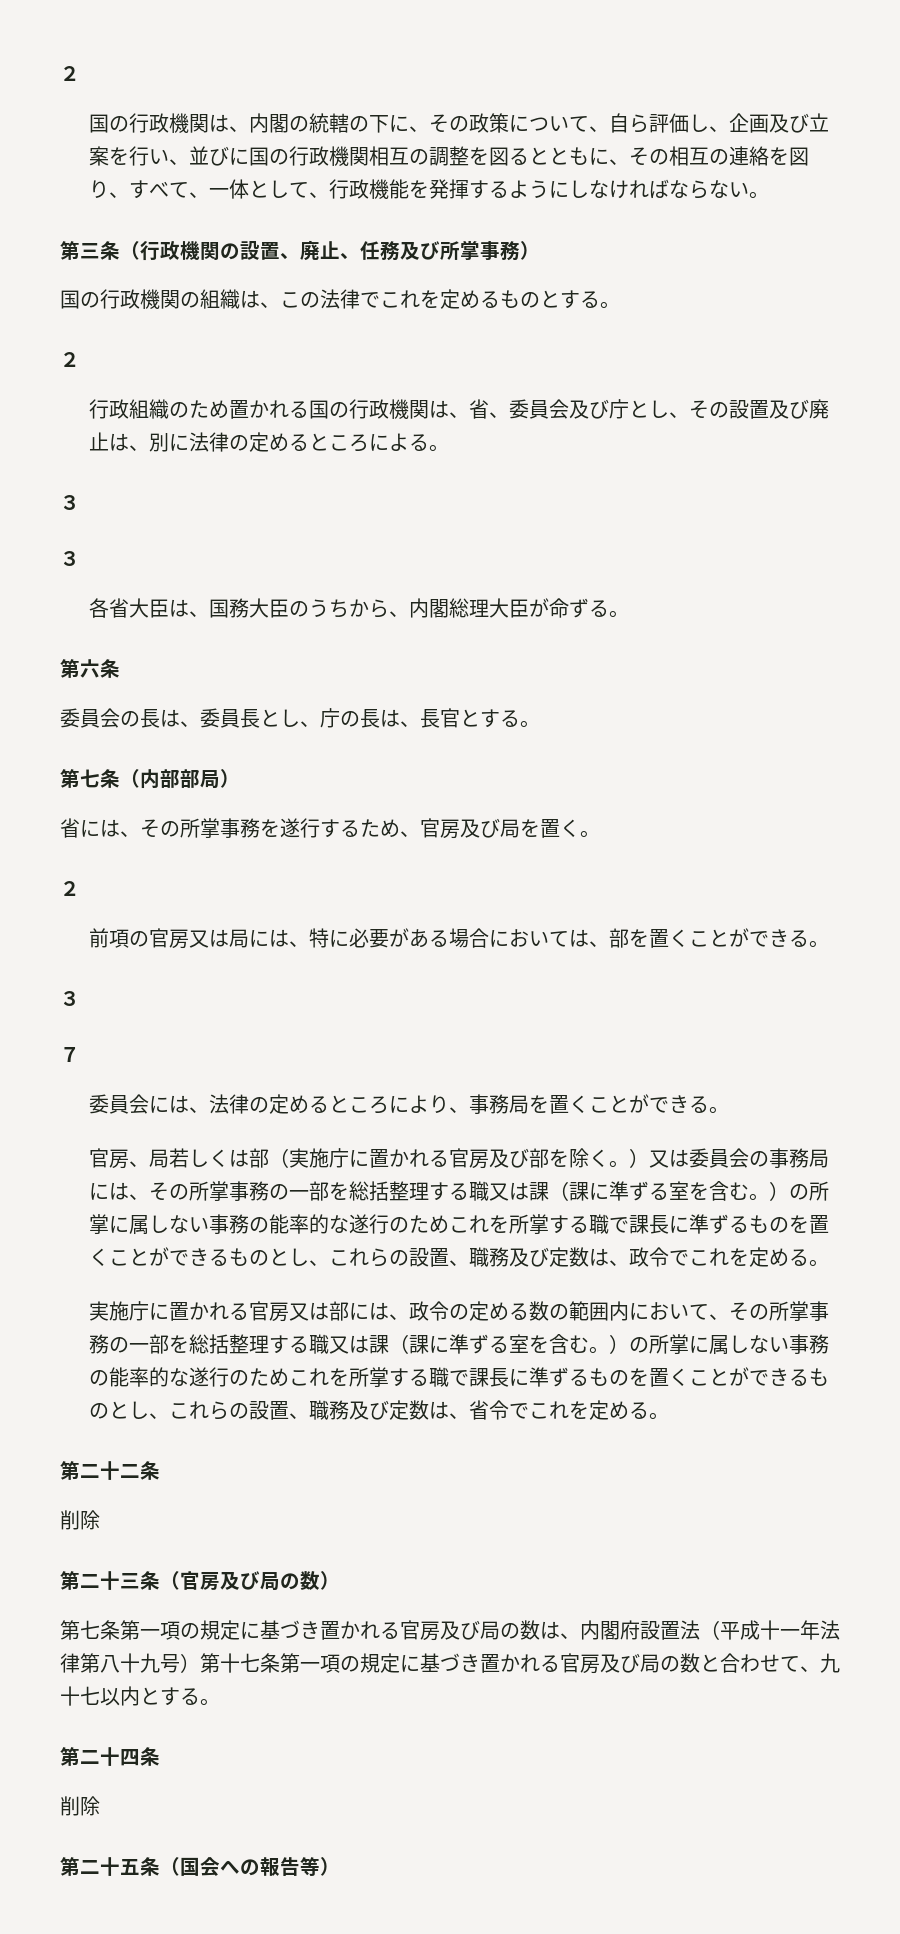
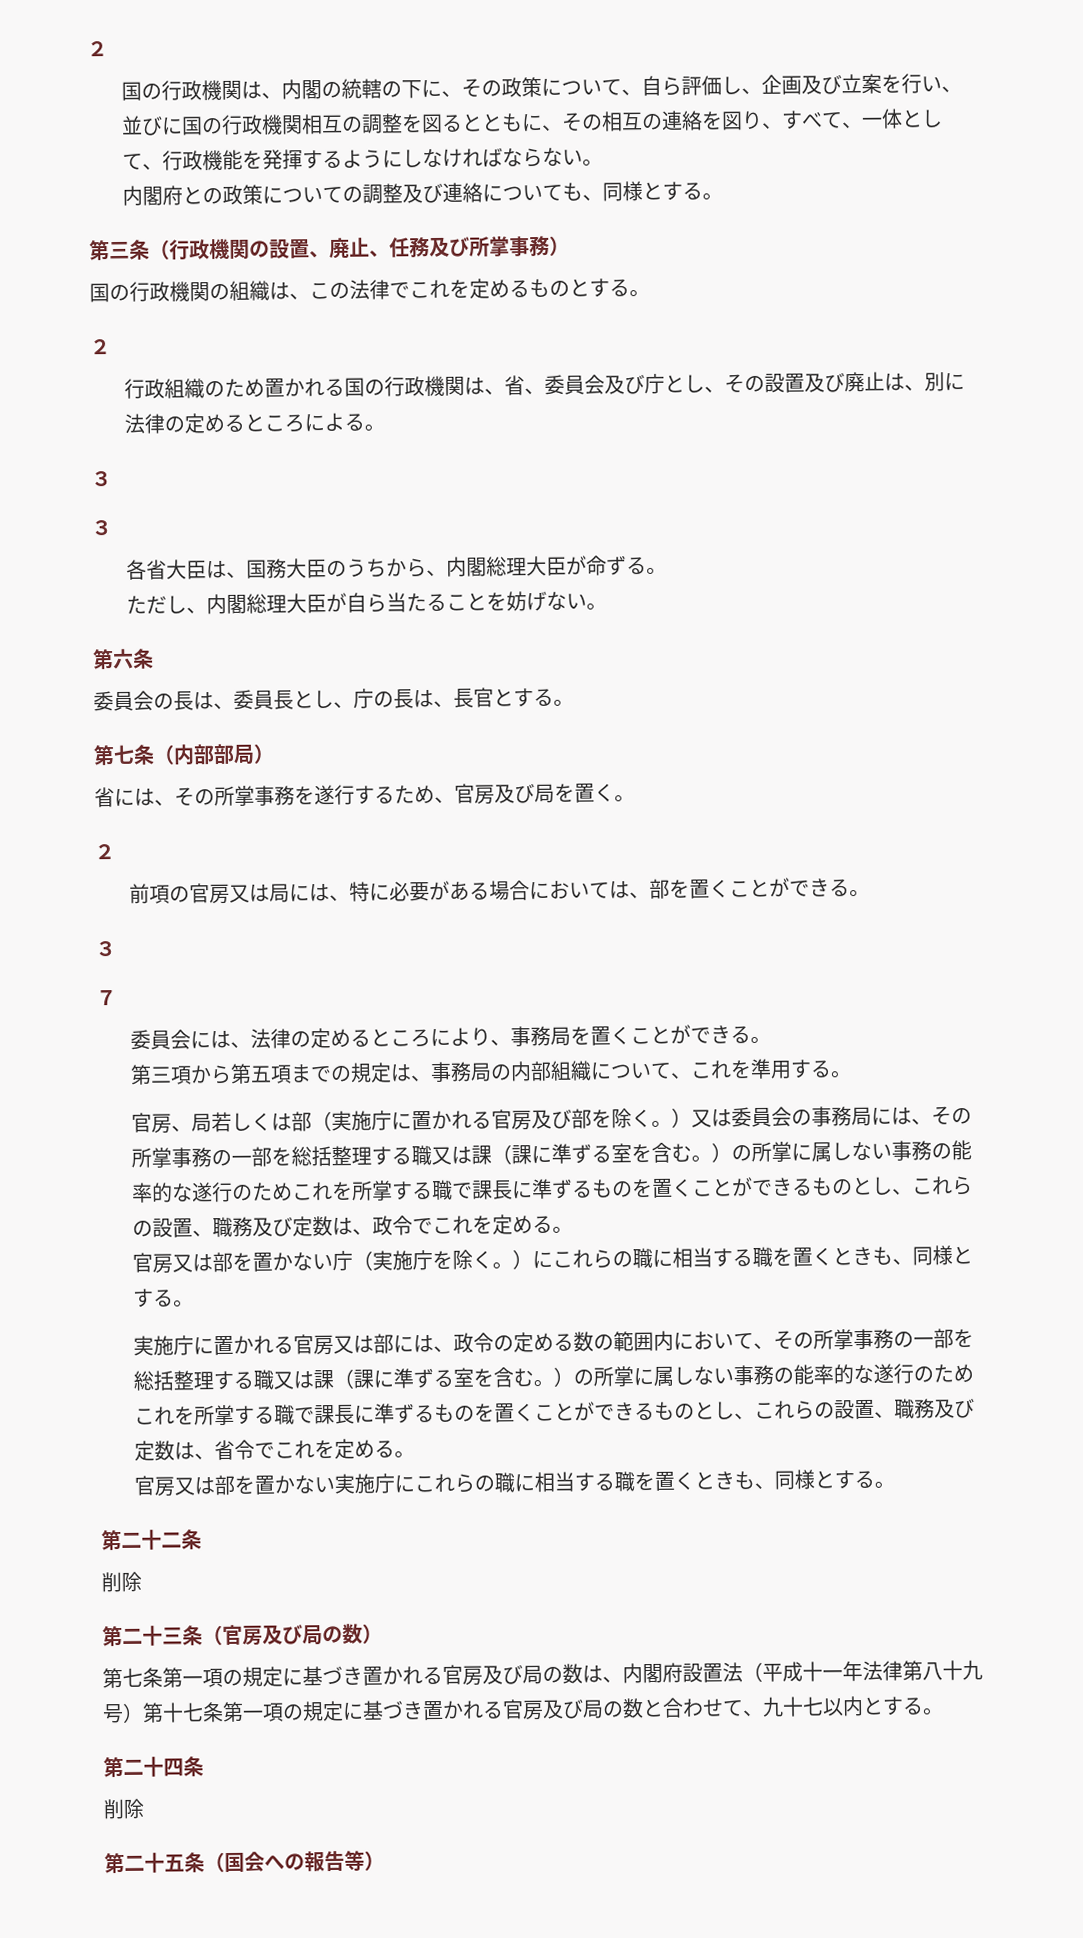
+ 内閣府との政策についての調整及び連絡についても、同様とする。
+ ただし、内閣総理大臣が自ら当たることを妨げない。
+ 第三項から第五項までの規定は、事務局の内部組織について、これを準用する。
+ 官房又は部を置かない庁（実施庁を除く。）にこれらの職に相当する職を置くときも、同様とする。
+ 官房又は部を置かない実施庁にこれらの職に相当する職を置くときも、同様とする。

